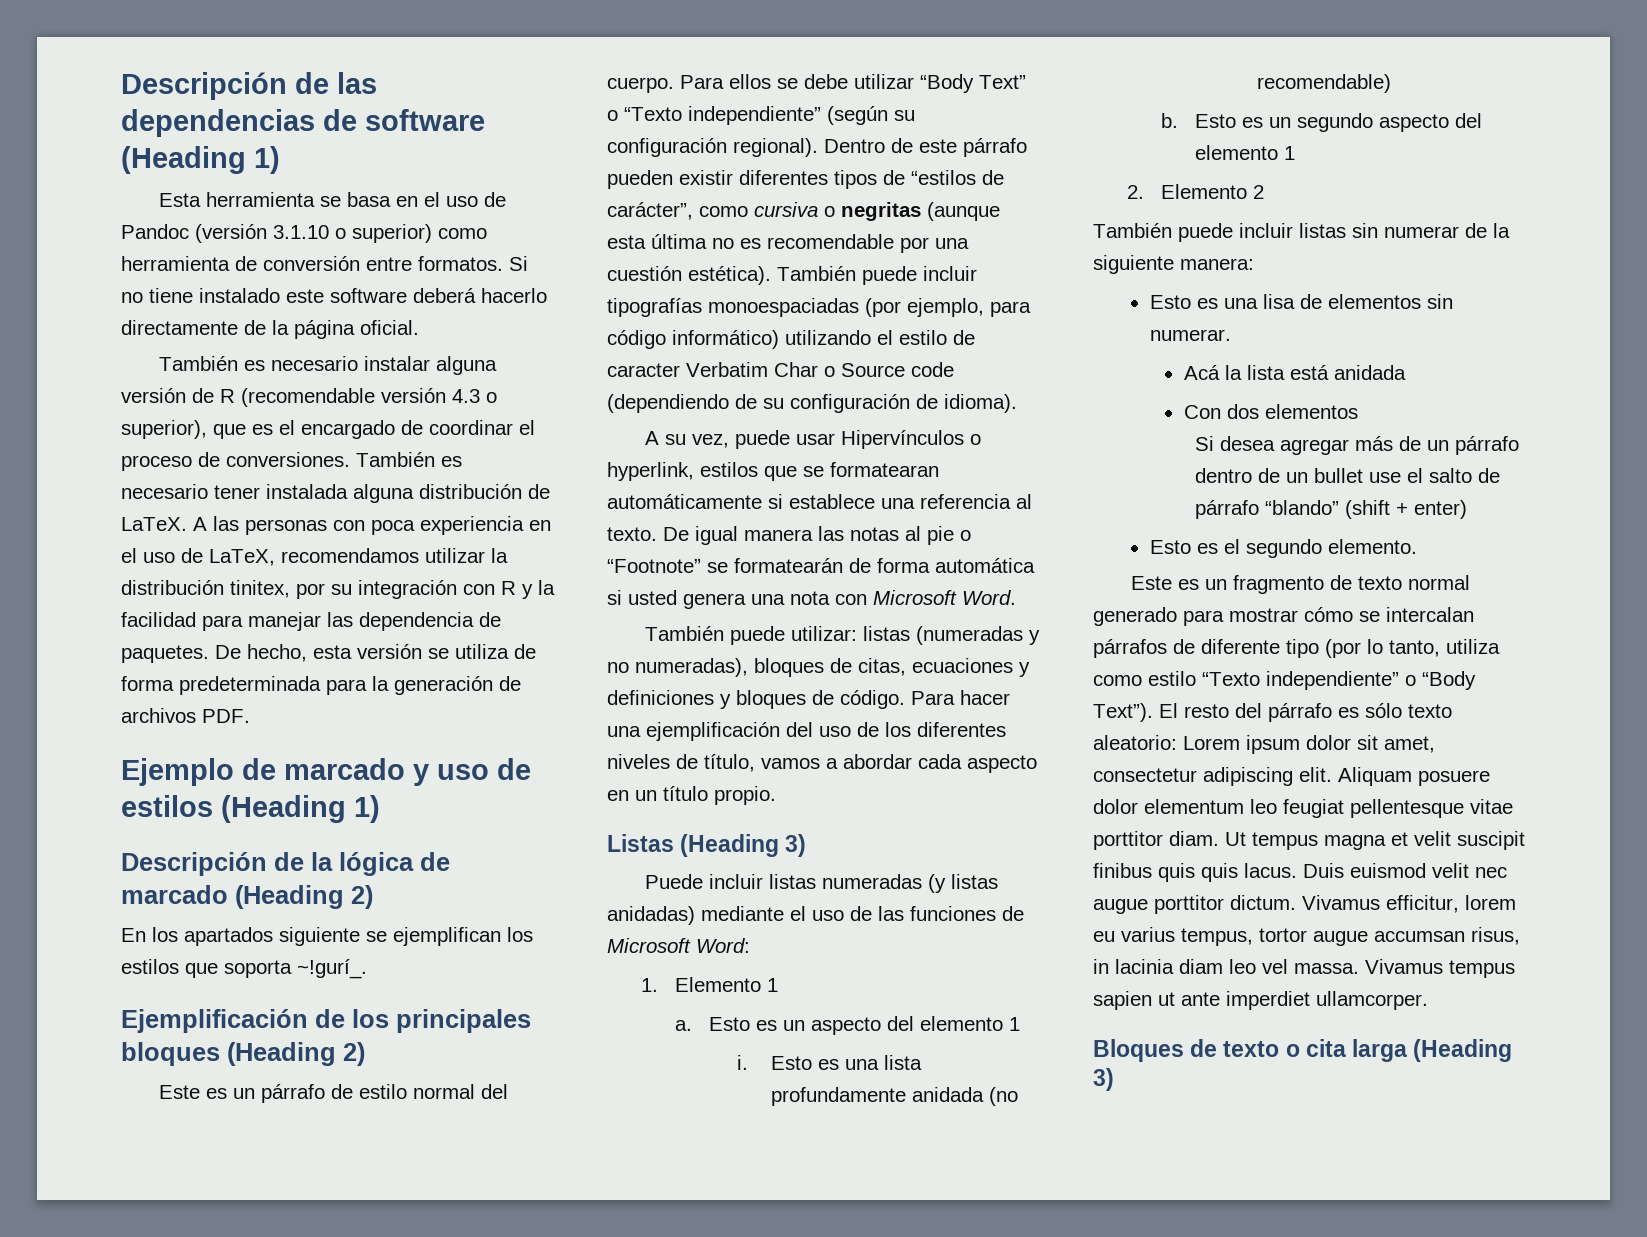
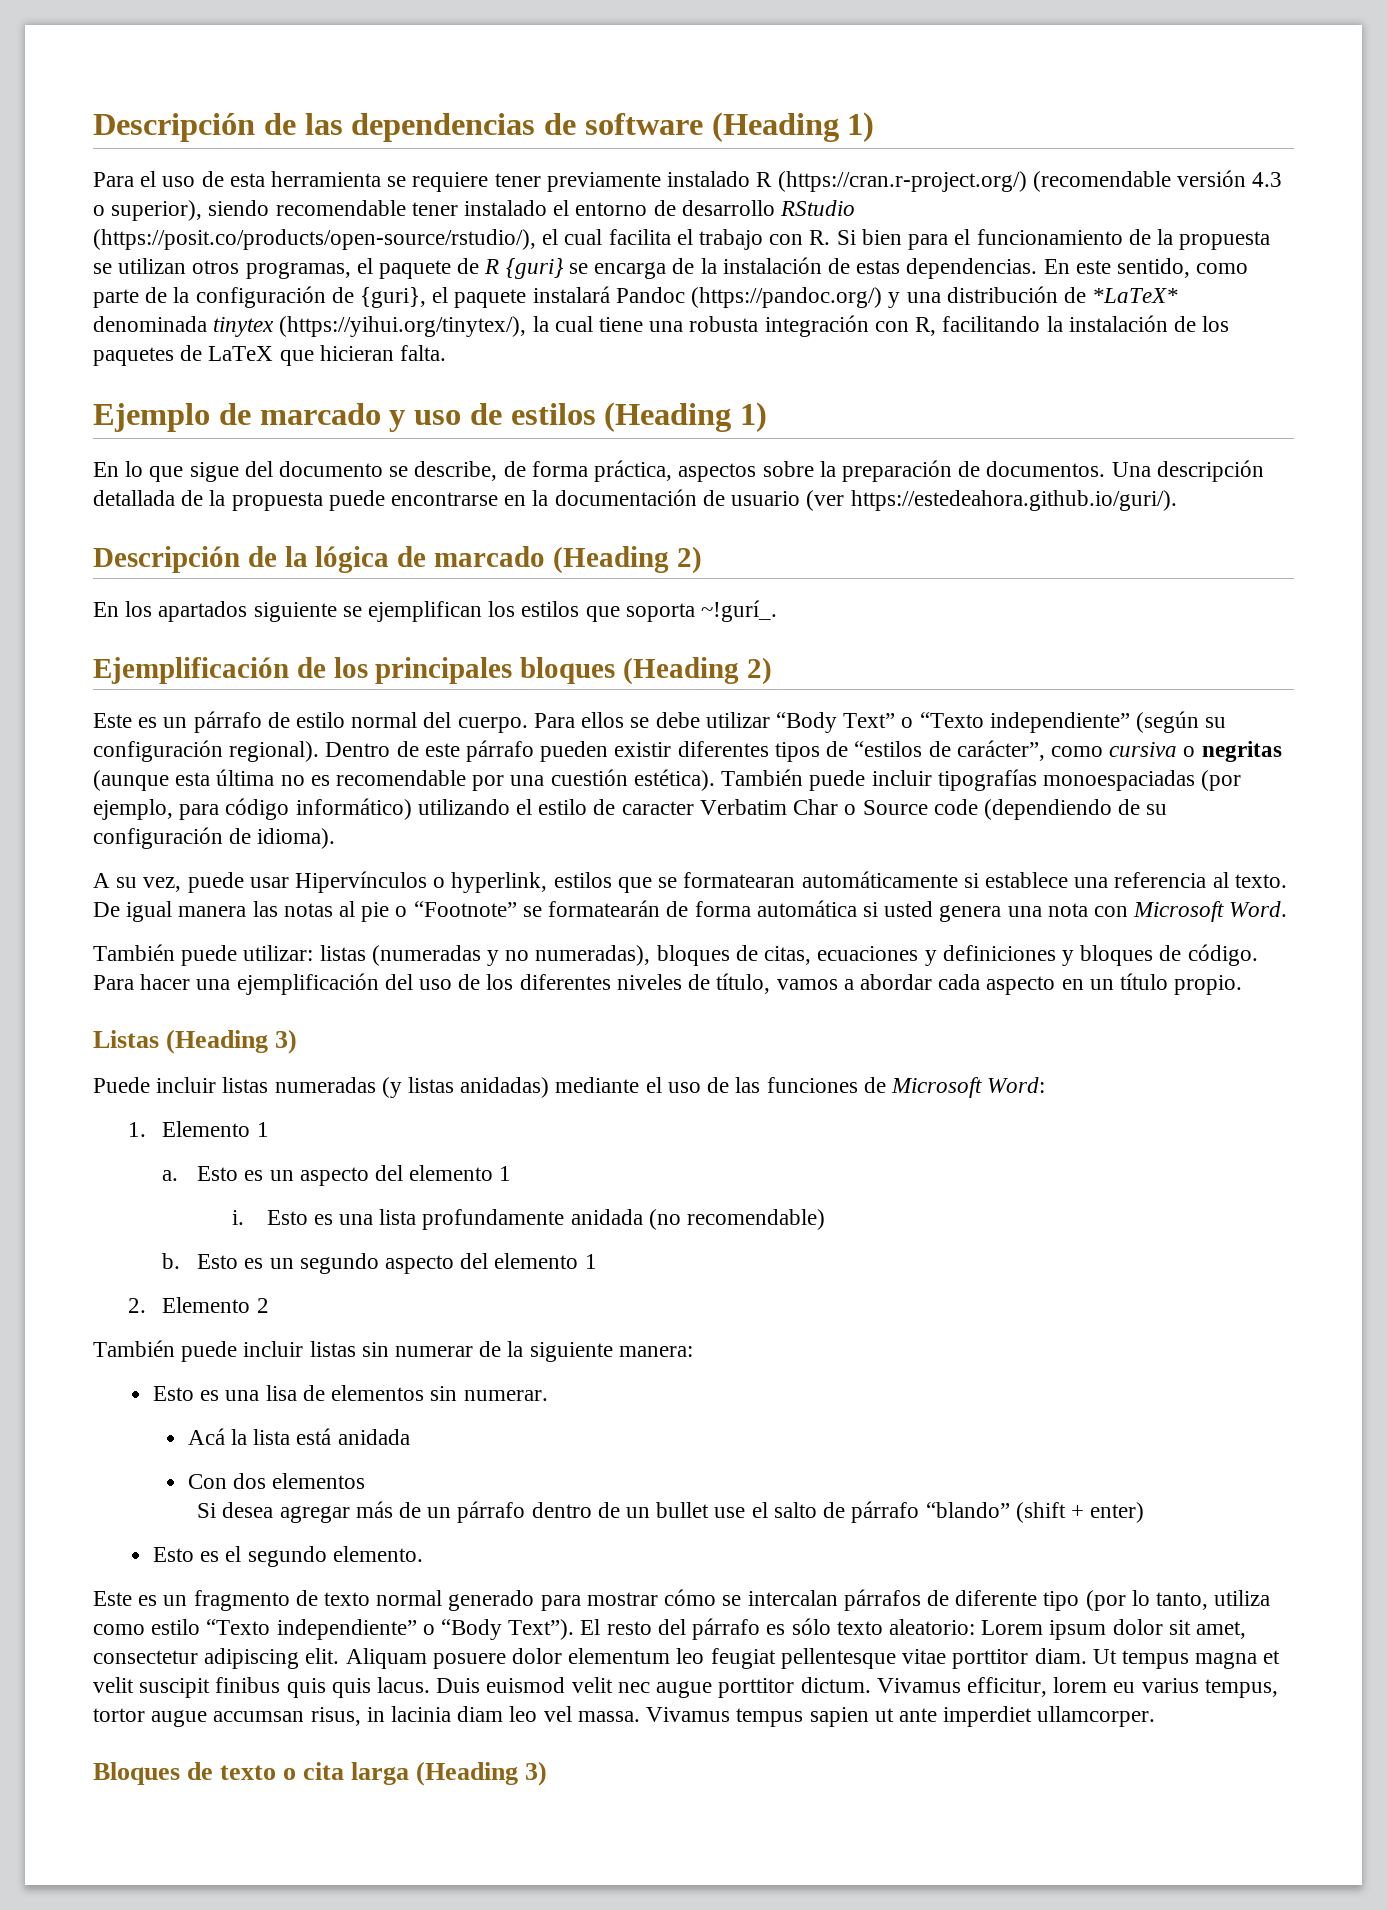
- Esta herramienta se basa en el uso de Pandoc (versión 3.1.10 o superior) como herramienta de conversión entre formatos. Si no tiene instalado este software deberá hacerlo directamente de la página oficial.
- También es necesario instalar alguna versión de R (recomendable versión 4.3 o superior), que es el encargado de coordinar el proceso de conversiones. También es necesario tener instalada alguna distribución de LaTeX. A las personas con poca experiencia en el uso de LaTeX, recomendamos utilizar la distribución tinitex, por su integración con R y la facilidad para manejar las dependencia de paquetes. De hecho, esta versión se utiliza de forma predeterminada para la generación de archivos PDF.
+ Para el uso de esta herramienta se requiere tener previamente instalado R (https://cran.r-project.org/) (recomendable versión 4.3 o superior), siendo recomendable tener instalado el entorno de desarrollo RStudio (https://posit.co/products/open-source/rstudio/), el cual facilita el trabajo con R. Si bien para el funcionamiento de la propuesta se utilizan otros programas, el paquete de R {guri} se encarga de la instalación de estas dependencias. En este sentido, como parte de la configuración de {guri}, el paquete instalará Pandoc (https://pandoc.org/) y una distribución de *LaTeX* denominada tinytex (https://yihui.org/tinytex/), la cual tiene una robusta integración con R, facilitando la instalación de los paquetes de LaTeX que hicieran falta.
+ En lo que sigue del documento se describe, de forma práctica, aspectos sobre la preparación de documentos. Una descripción detallada de la propuesta puede encontrarse en la documentación de usuario (ver https://estedeahora.github.io/guri/).

